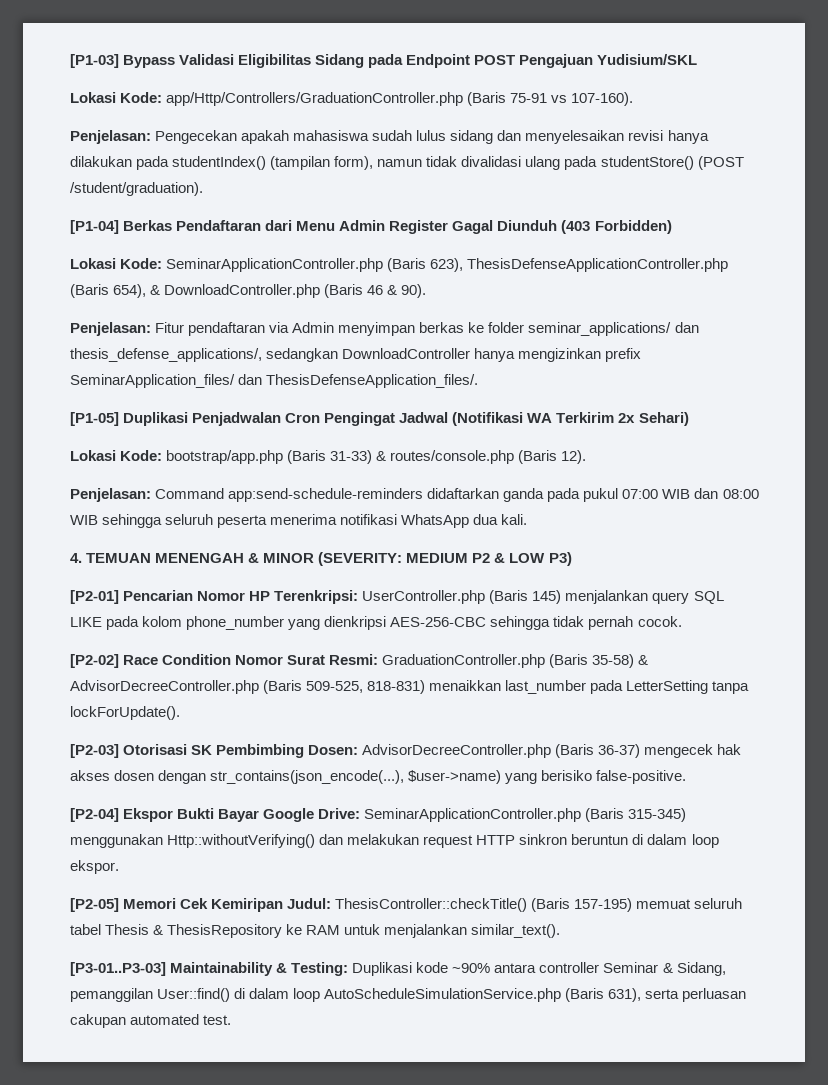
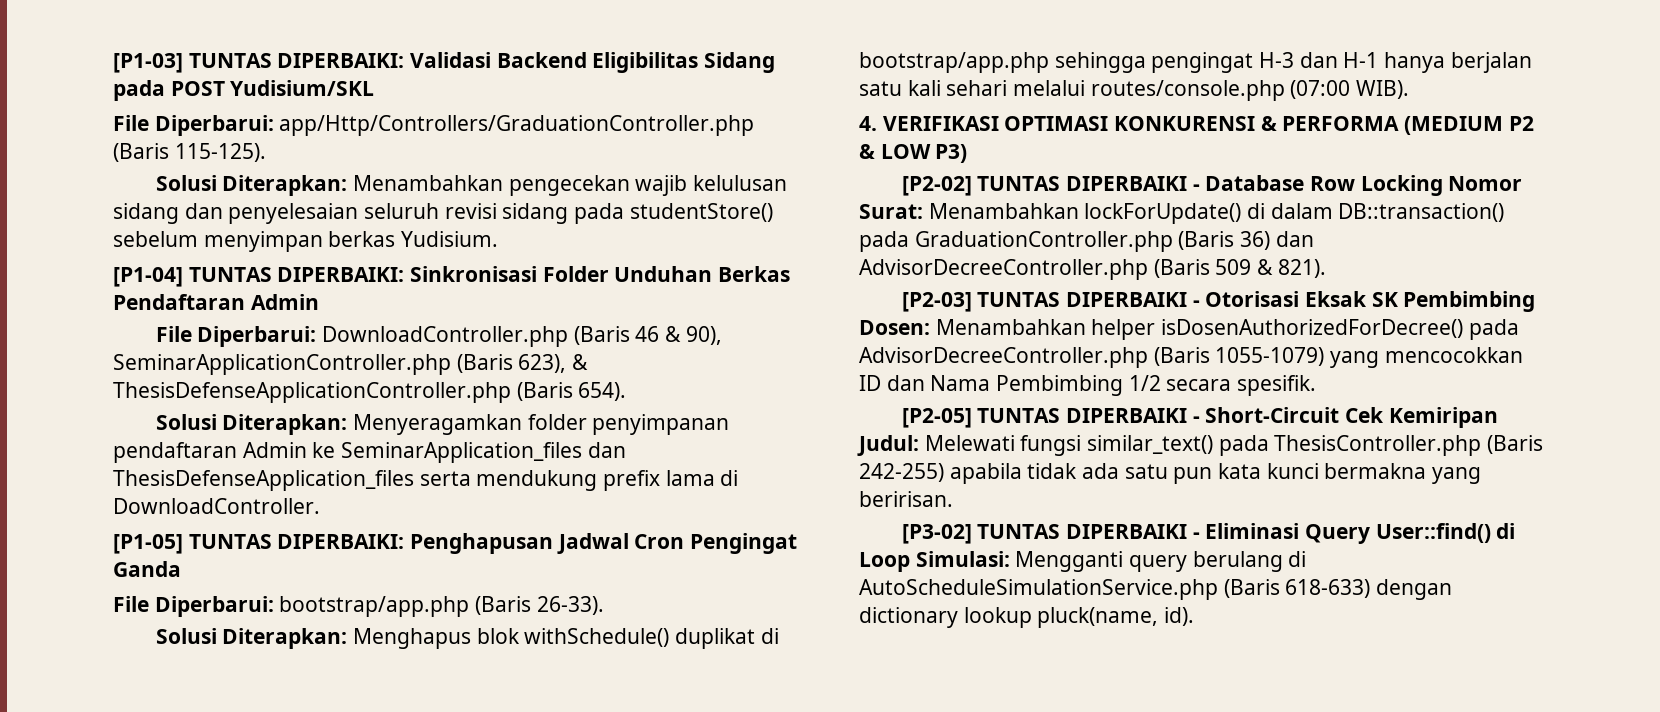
- [P1-03] Bypass Validasi Eligibilitas Sidang pada Endpoint POST Pengajuan Yudisium/SKL
- Lokasi Kode: app/Http/Controllers/GraduationController.php (Baris 75-91 vs 107-160).
- Penjelasan: Pengecekan apakah mahasiswa sudah lulus sidang dan menyelesaikan revisi hanya dilakukan pada studentIndex() (tampilan form), namun tidak divalidasi ulang pada studentStore() (POST /student/graduation).
- [P1-04] Berkas Pendaftaran dari Menu Admin Register Gagal Diunduh (403 Forbidden)
- Lokasi Kode: SeminarApplicationController.php (Baris 623), ThesisDefenseApplicationController.php (Baris 654), & DownloadController.php (Baris 46 & 90).
- Penjelasan: Fitur pendaftaran via Admin menyimpan berkas ke folder seminar_applications/ dan thesis_defense_applications/, sedangkan DownloadController hanya mengizinkan prefix SeminarApplication_files/ dan ThesisDefenseApplication_files/.
- [P1-05] Duplikasi Penjadwalan Cron Pengingat Jadwal (Notifikasi WA Terkirim 2x Sehari)
- Lokasi Kode: bootstrap/app.php (Baris 31-33) & routes/console.php (Baris 12).
- Penjelasan: Command app:send-schedule-reminders didaftarkan ganda pada pukul 07:00 WIB dan 08:00 WIB sehingga seluruh peserta menerima notifikasi WhatsApp dua kali.
- 4. TEMUAN MENENGAH & MINOR (SEVERITY: MEDIUM P2 & LOW P3)
- [P2-01] Pencarian Nomor HP Terenkripsi: UserController.php (Baris 145) menjalankan query SQL LIKE pada kolom phone_number yang dienkripsi AES-256-CBC sehingga tidak pernah cocok.
- [P2-02] Race Condition Nomor Surat Resmi: GraduationController.php (Baris 35-58) & AdvisorDecreeController.php (Baris 509-525, 818-831) menaikkan last_number pada LetterSetting tanpa lockForUpdate().
- [P2-03] Otorisasi SK Pembimbing Dosen: AdvisorDecreeController.php (Baris 36-37) mengecek hak akses dosen dengan str_contains(json_encode(...), $user->name) yang berisiko false-positive.
- [P2-04] Ekspor Bukti Bayar Google Drive: SeminarApplicationController.php (Baris 315-345) menggunakan Http::withoutVerifying() dan melakukan request HTTP sinkron beruntun di dalam loop ekspor.
- [P2-05] Memori Cek Kemiripan Judul: ThesisController::checkTitle() (Baris 157-195) memuat seluruh tabel Thesis & ThesisRepository ke RAM untuk menjalankan similar_text().
- [P3-01..P3-03] Maintainability & Testing: Duplikasi kode ~90% antara controller Seminar & Sidang, pemanggilan User::find() di dalam loop AutoScheduleSimulationService.php (Baris 631), serta perluasan cakupan automated test.
+ [P1-03] TUNTAS DIPERBAIKI: Validasi Backend Eligibilitas Sidang pada POST Yudisium/SKL
+ File Diperbarui: app/Http/Controllers/GraduationController.php (Baris 115-125).
+ Solusi Diterapkan: Menambahkan pengecekan wajib kelulusan sidang dan penyelesaian seluruh revisi sidang pada studentStore() sebelum menyimpan berkas Yudisium.
+ [P1-04] TUNTAS DIPERBAIKI: Sinkronisasi Folder Unduhan Berkas Pendaftaran Admin
+ File Diperbarui: DownloadController.php (Baris 46 & 90), SeminarApplicationController.php (Baris 623), & ThesisDefenseApplicationController.php (Baris 654).
+ Solusi Diterapkan: Menyeragamkan folder penyimpanan pendaftaran Admin ke SeminarApplication_files dan ThesisDefenseApplication_files serta mendukung prefix lama di DownloadController.
+ [P1-05] TUNTAS DIPERBAIKI: Penghapusan Jadwal Cron Pengingat Ganda
+ File Diperbarui: bootstrap/app.php (Baris 26-33).
+ Solusi Diterapkan: Menghapus blok withSchedule() duplikat di bootstrap/app.php sehingga pengingat H-3 dan H-1 hanya berjalan satu kali sehari melalui routes/console.php (07:00 WIB).
+ 4. VERIFIKASI OPTIMASI KONKURENSI & PERFORMA (MEDIUM P2 & LOW P3)
+ [P2-02] TUNTAS DIPERBAIKI - Database Row Locking Nomor Surat: Menambahkan lockForUpdate() di dalam DB::transaction() pada GraduationController.php (Baris 36) dan AdvisorDecreeController.php (Baris 509 & 821).
+ [P2-03] TUNTAS DIPERBAIKI - Otorisasi Eksak SK Pembimbing Dosen: Menambahkan helper isDosenAuthorizedForDecree() pada AdvisorDecreeController.php (Baris 1055-1079) yang mencocokkan ID dan Nama Pembimbing 1/2 secara spesifik.
+ [P2-05] TUNTAS DIPERBAIKI - Short-Circuit Cek Kemiripan Judul: Melewati fungsi similar_text() pada ThesisController.php (Baris 242-255) apabila tidak ada satu pun kata kunci bermakna yang beririsan.
+ [P3-02] TUNTAS DIPERBAIKI - Eliminasi Query User::find() di Loop Simulasi: Mengganti query berulang di AutoScheduleSimulationService.php (Baris 618-633) dengan dictionary lookup pluck(name, id).

